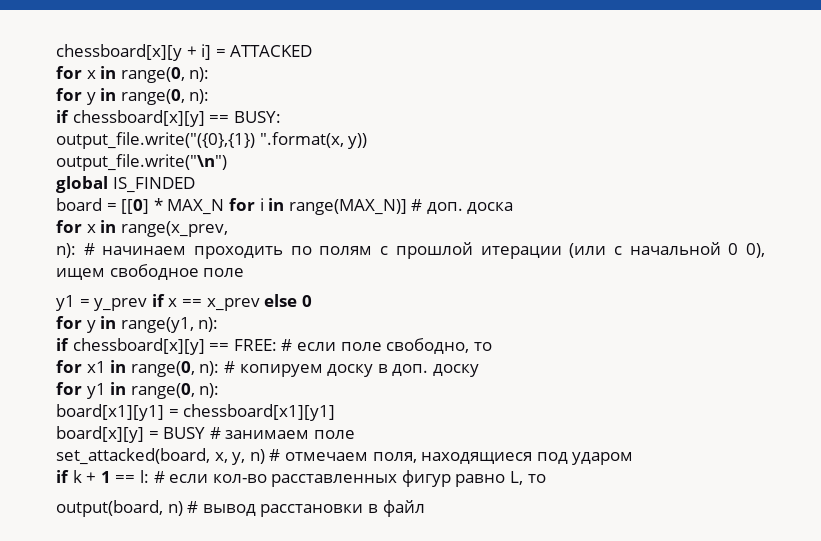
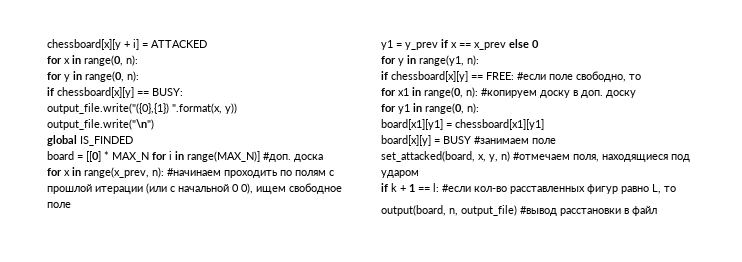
- board = [[0] * MAX_N for i in range(MAX_N)] # доп. доска
+ board = [[0] * MAX_N for i in range(MAX_N)] #доп. доска
- for x in range(x_prev,
- n): # начинаем проходить по полям с прошлой итерации (или с начальной 0 0), ищем свободное поле
+ for x in range(x_prev, n): #начинаем проходить по полям с прошлой итерации (или с начальной 0 0), ищем свободное поле
- if chessboard[x][y] == FREE: # если поле свободно, то
+ if chessboard[x][y] == FREE: #если поле свободно, то
- for x1 in range(0, n): # копируем доску в доп. доску
+ for x1 in range(0, n): #копируем доску в доп. доску
- board[x][y] = BUSY # занимаем поле
+ board[x][y] = BUSY #занимаем поле
- set_attacked(board, x, y, n) # отмечаем поля, находящиеся под ударом
+ set_attacked(board, x, y, n) #отмечаем поля, находящиеся под ударом
- if k + 1 == l: # если кол-во расставленных фигур равно L, то
+ if k + 1 == l: #если кол-во расставленных фигур равно L, то
- output(board, n) # вывод расстановки в файл
+ output(board, n, output_file) #вывод расстановки в файл

